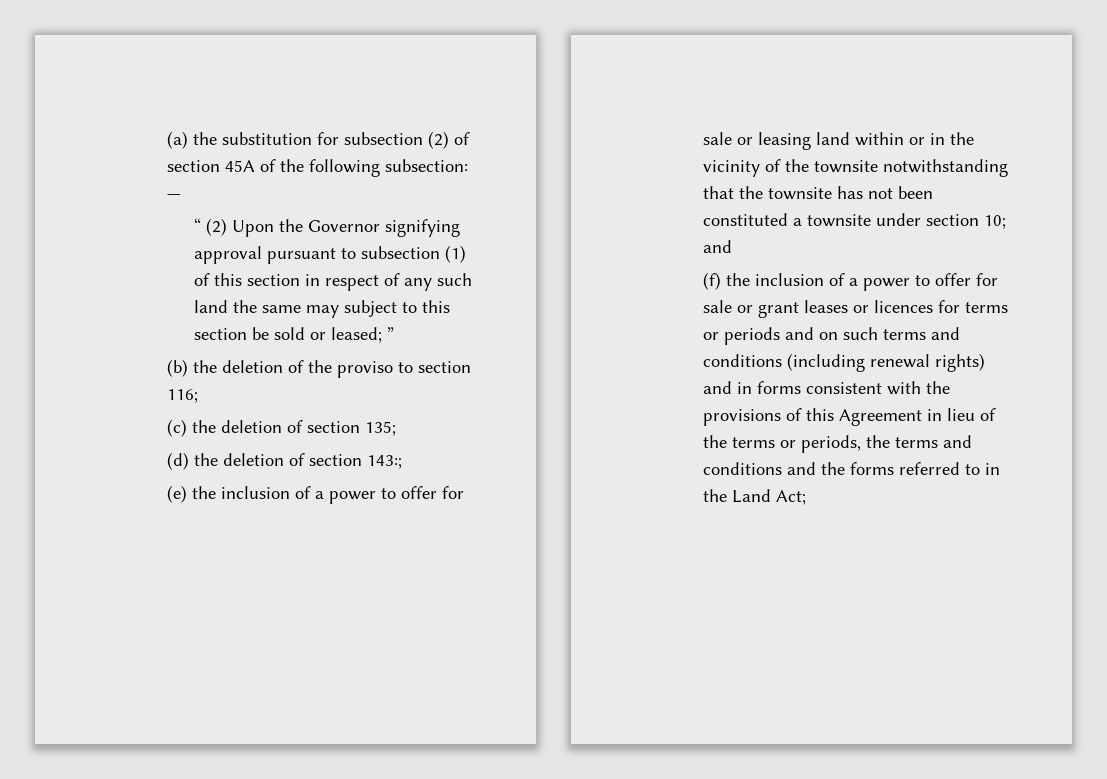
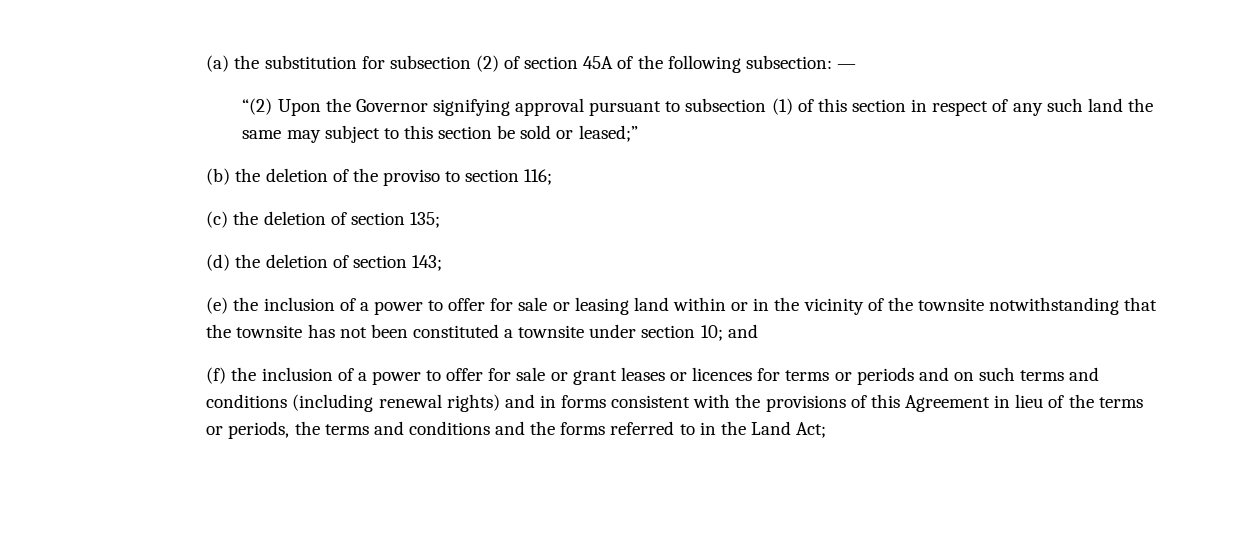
- “ (2) Upon the Governor signifying approval pursuant to subsection (1) of this section in respect of any such land the same may subject to this section be sold or leased; ”
+ “(2) Upon the Governor signifying approval pursuant to subsection (1) of this section in respect of any such land the same may subject to this section be sold or leased;”
- (d) the deletion of section 143:;
+ (d) the deletion of section 143;

